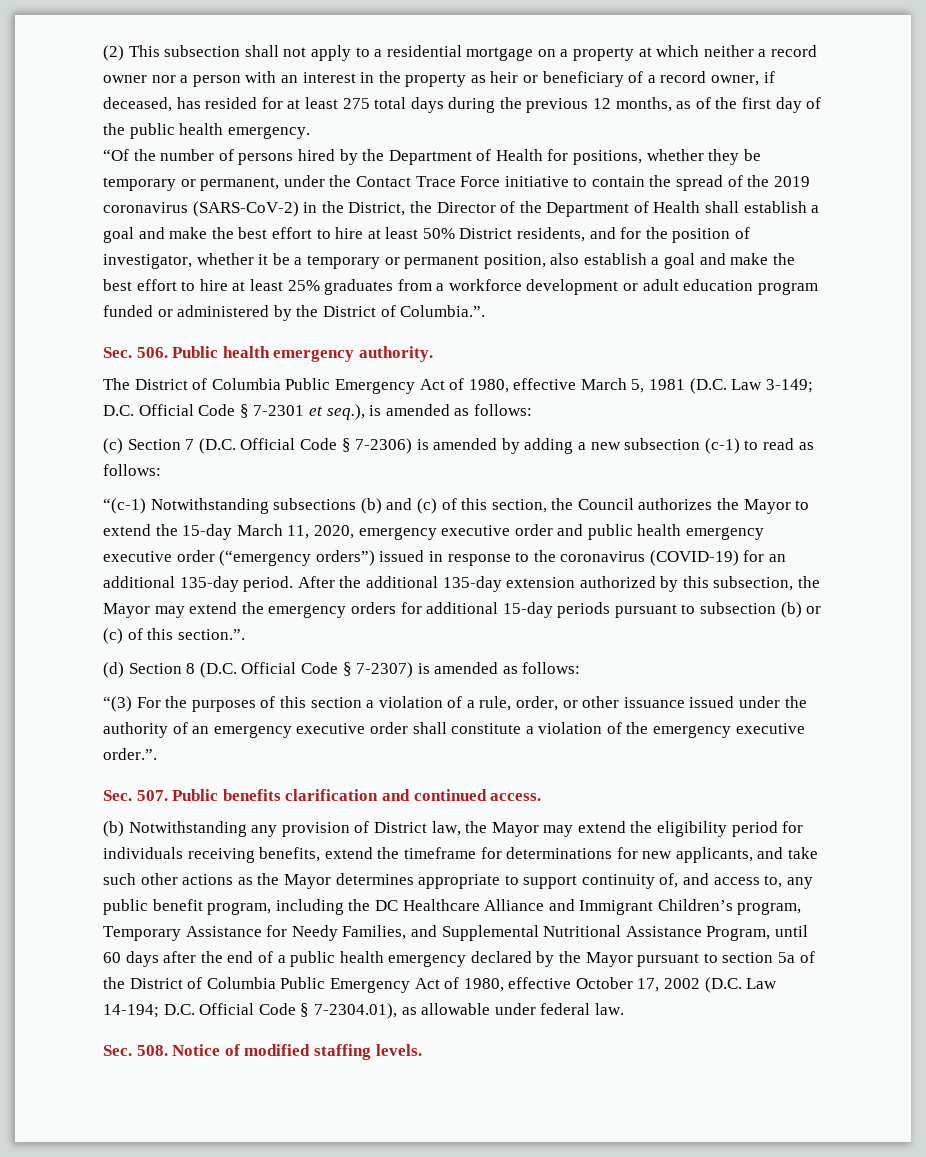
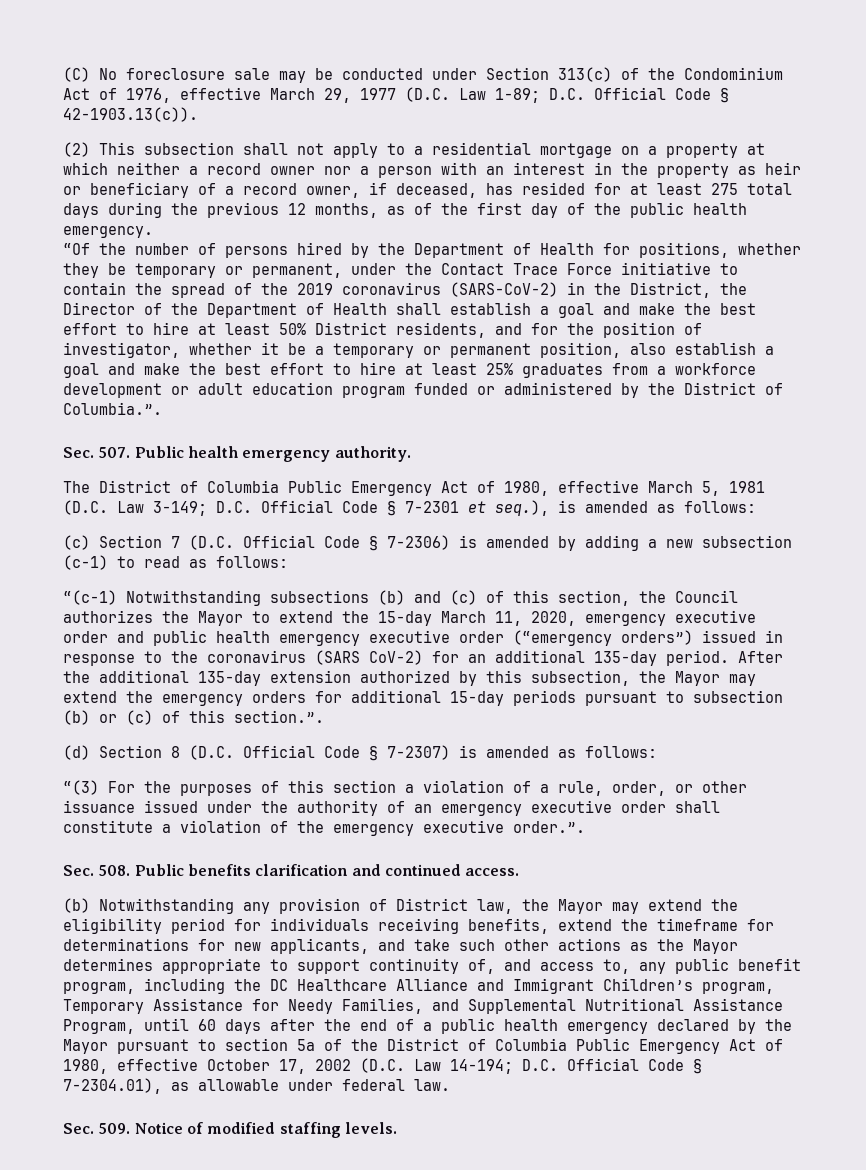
+ (C) No foreclosure sale may be conducted under Section 313(c) of the Condominium Act of 1976, effective March 29, 1977 (D.C. Law 1-89; D.C. Official Code § 42-1903.13(c)).
- Sec. 506. Public health emergency authority.
+ Sec. 507. Public health emergency authority.
- “(c-1) Notwithstanding subsections (b) and (c) of this section, the Council authorizes the Mayor to extend the 15-day March 11, 2020, emergency executive order and public health emergency executive order (“emergency orders”) issued in response to the coronavirus (COVID-19) for an additional 135-day period.
+ “(c-1) Notwithstanding subsections (b) and (c) of this section, the Council authorizes the Mayor to extend the 15-day March 11, 2020, emergency executive order and public health emergency executive order (“emergency orders”) issued in response to the coronavirus (SARS CoV-2) for an additional 135-day period.
- Sec. 507. Public benefits clarification and continued access.
+ Sec. 508. Public benefits clarification and continued access.
- Sec. 508. Notice of modified staffing levels.
+ Sec. 509. Notice of modified staffing levels.

